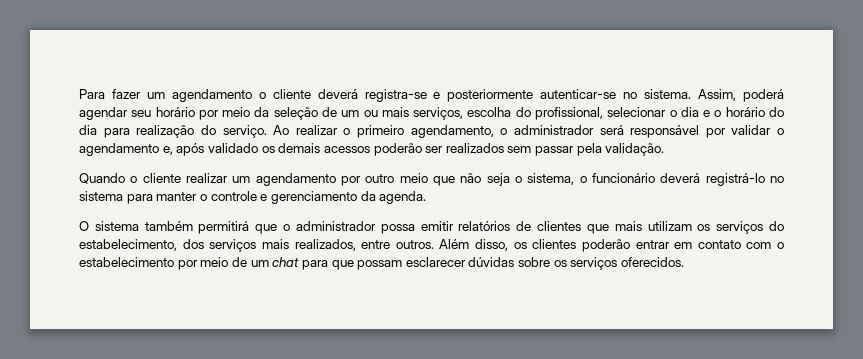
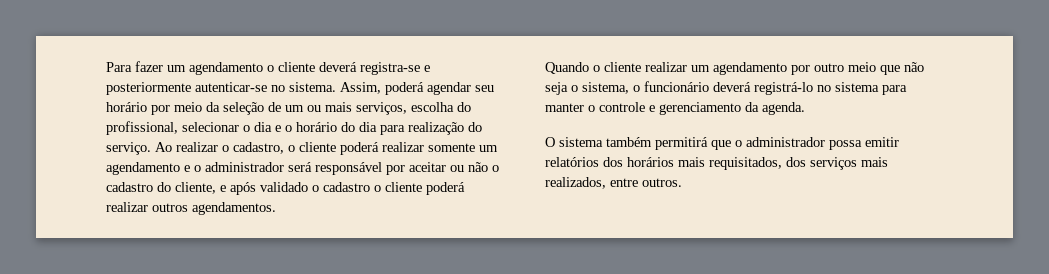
- Ao realizar o primeiro agendamento, o administrador será responsável por validar o agendamento e, após validado os demais acessos poderão ser realizados sem passar pela validação.
+ Ao realizar o cadastro, o cliente poderá realizar somente um agendamento e o administrador será responsável por aceitar ou não o cadastro do cliente, e após validado o cadastro o cliente poderá realizar outros agendamentos.
- O sistema também permitirá que o administrador possa emitir relatórios de clientes que mais utilizam os serviços do estabelecimento, dos serviços mais realizados, entre outros. Além disso, os clientes poderão entrar em contato com o estabelecimento por meio de um chat para que possam esclarecer dúvidas sobre os serviços oferecidos.
+ O sistema também permitirá que o administrador possa emitir relatórios dos horários mais requisitados, dos serviços mais realizados, entre outros.

